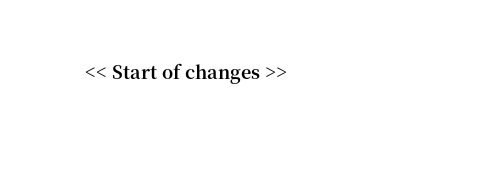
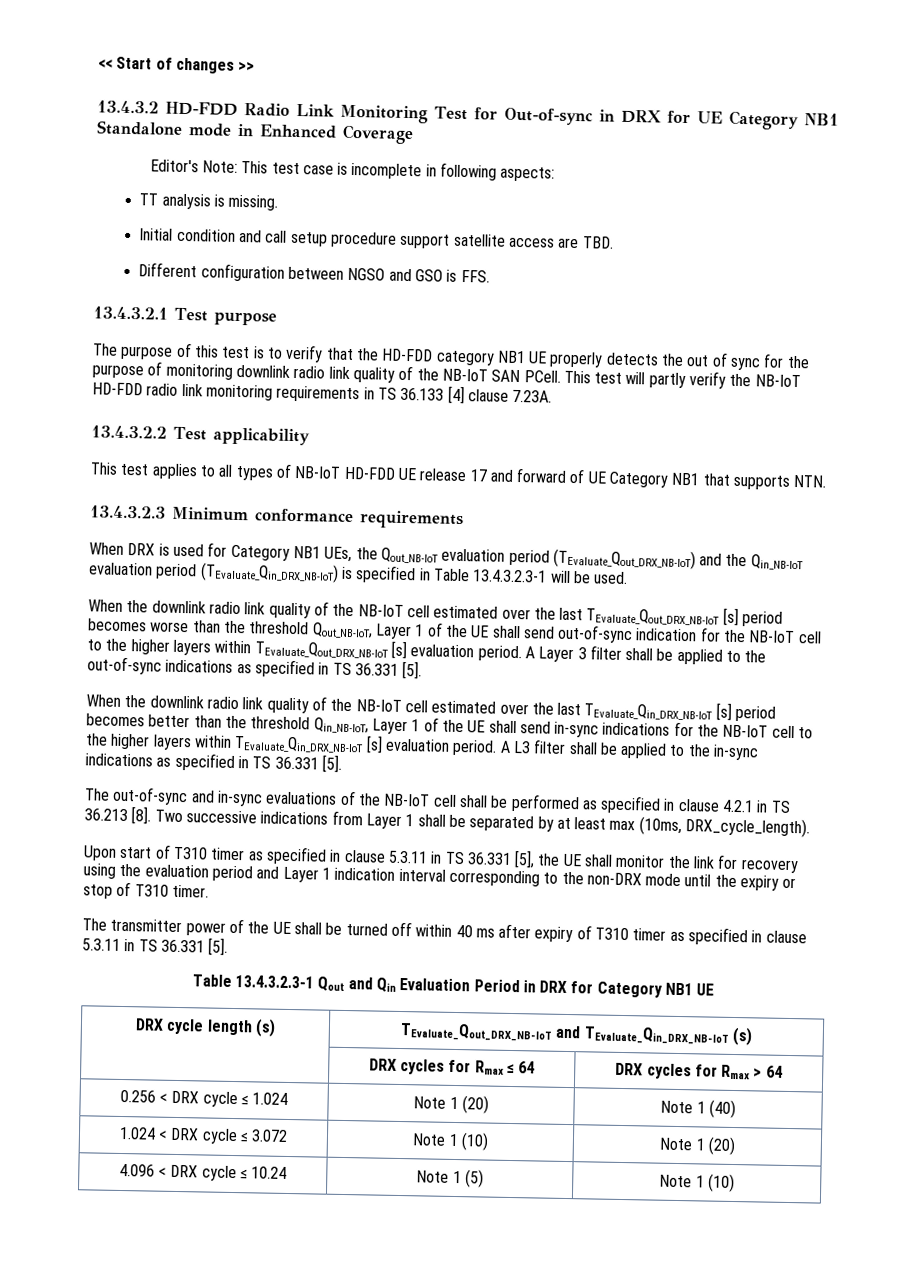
+ 13.4.3.2 HD-FDD Radio Link Monitoring Test for Out-of-sync in DRX for UE Category NB1 Standalone mode in Enhanced Coverage
+ Editor's Note: This test case is incomplete in following aspects:
+ TT analysis is missing.
+ Initial condition and call setup procedure support satellite access are TBD.
+ Different configuration between NGSO and GSO is FFS.
+ 13.4.3.2.1 Test purpose
+ The purpose of this test is to verify that the HD-FDD category NB1 UE properly detects the out of sync for the purpose of monitoring downlink radio link quality of the NB-IoT SAN PCell. This test will partly verify the NB-IoT HD-FDD radio link monitoring requirements in TS 36.133 [4] clause 7.23A.
+ 13.4.3.2.2 Test applicability
+ This test applies to all types of NB-IoT HD-FDD UE release 17 and forward of UE Category NB1 that supports NTN.
+ 13.4.3.2.3 Minimum conformance requirements
+ When DRX is used for Category NB1 UEs, the Qout_NB-IoT evaluation period (TEvaluate_Qout_DRX_NB-IoT) and the Qin_NB-IoT evaluation period (TEvaluate_Qin_DRX_NB-IoT) is specified in Table 13.4.3.2.3-1 will be used.
+ When the downlink radio link quality of the NB-IoT cell estimated over the last TEvaluate_Qout_DRX_NB-IoT [s] period becomes worse than the threshold Qout_NB-IoT, Layer 1 of the UE shall send out-of-sync indication for the NB-IoT cell to the higher layers within TEvaluate_Qout_DRX_NB-IoT [s] evaluation period. A Layer 3 filter shall be applied to the out-of-sync indications as specified in TS 36.331 [5].
+ When the downlink radio link quality of the NB-IoT cell estimated over the last TEvaluate_Qin_DRX_NB-IoT [s] period becomes better than the threshold Qin_NB-IoT, Layer 1 of the UE shall send in-sync indications for the NB-IoT cell to the higher layers within TEvaluate_Qin_DRX_NB-IoT [s] evaluation period. A L3 filter shall be applied to the in-sync indications as specified in TS 36.331 [5].
+ The out-of-sync and in-sync evaluations of the NB-IoT cell shall be performed as specified in clause 4.2.1 in TS 36.213 [8]. Two successive indications from Layer 1 shall be separated by at least max (10ms, DRX_cycle_length).
+ Upon start of T310 timer as specified in clause 5.3.11 in TS 36.331 [5], the UE shall monitor the link for recovery using the evaluation period and Layer 1 indication interval corresponding to the non-DRX mode until the expiry or stop of T310 timer.
+ The transmitter power of the UE shall be turned off within 40 ms after expiry of T310 timer as specified in clause 5.3.11 in TS 36.331 [5].
+ Table 13.4.3.2.3-1 Qout and Qin Evaluation Period in DRX for Category NB1 UE
+ DRX cycle length (s) | TEvaluate_Qout_DRX_NB-IoT and TEvaluate_Qin_DRX_NB-IoT (s)
+ | DRX cycles for Rmax ≤ 64 | DRX cycles for Rmax > 64
+ 0.256 < DRX cycle ≤ 1.024 | Note 1 (20) | Note 1 (40)
+ 1.024 < DRX cycle ≤ 3.072 | Note 1 (10) | Note 1 (20)
+ 4.096 < DRX cycle ≤ 10.24 | Note 1 (5) | Note 1 (10)

